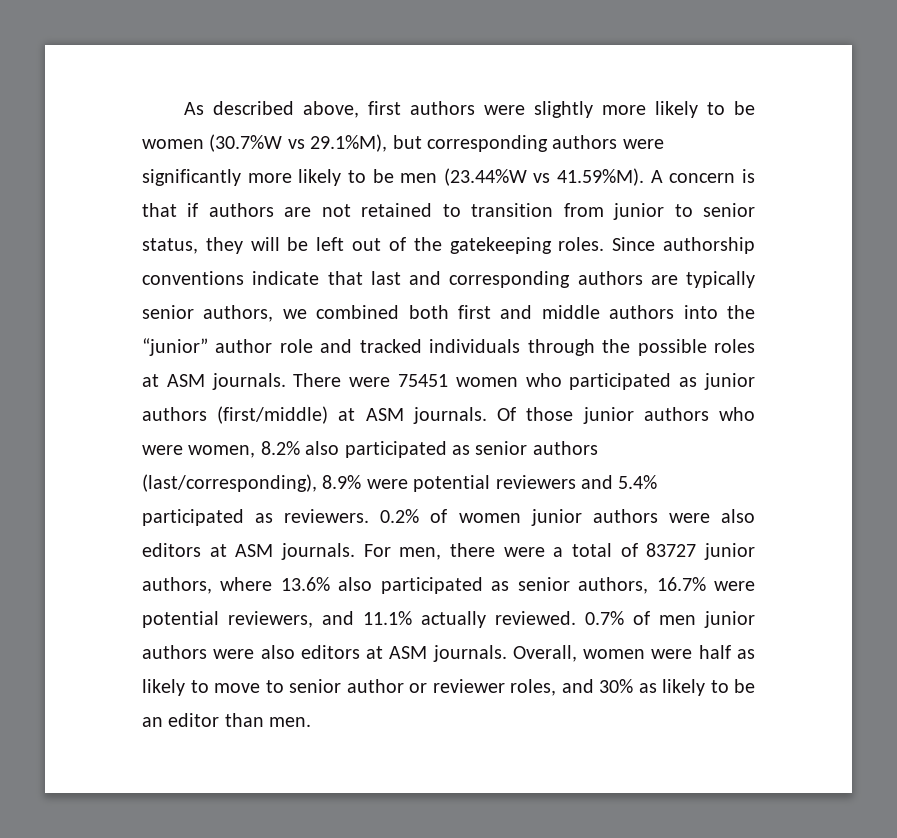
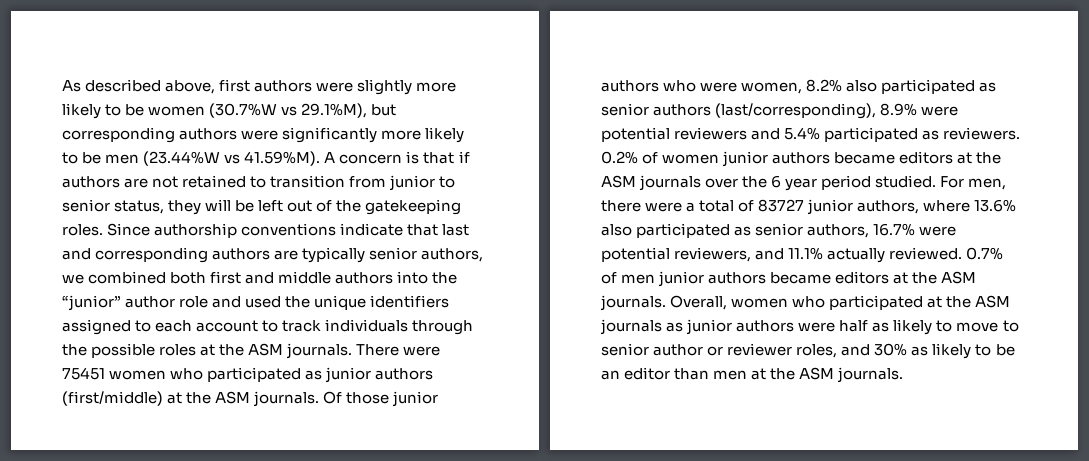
- Since authorship conventions indicate that last and corresponding authors are typically senior authors, we combined both first and middle authors into the “junior” author role and tracked individuals through the possible roles at ASM journals.
+ Since authorship conventions indicate that last and corresponding authors are typically senior authors, we combined both first and middle authors into the “junior” author role and used the unique identifiers assigned to each account to track individuals through the possible roles at the ASM journals.
- There were 75451 women who participated as junior authors (first/middle) at ASM journals.
+ There were 75451 women who participated as junior authors (first/middle) at the ASM journals.
- 0.2% of women junior authors were also editors at ASM journals.
+ 0.2% of women junior authors became editors at the ASM journals over the 6 year period studied.
- 0.7% of men junior authors were also editors at ASM journals.
+ 0.7% of men junior authors became editors at the ASM journals.
- Overall, women were half as likely to move to senior author or reviewer roles, and 30% as likely to be an editor than men.
+ Overall, women who participated at the ASM journals as junior authors were half as likely to move to senior author or reviewer roles, and 30% as likely to be an editor than men at the ASM journals.

